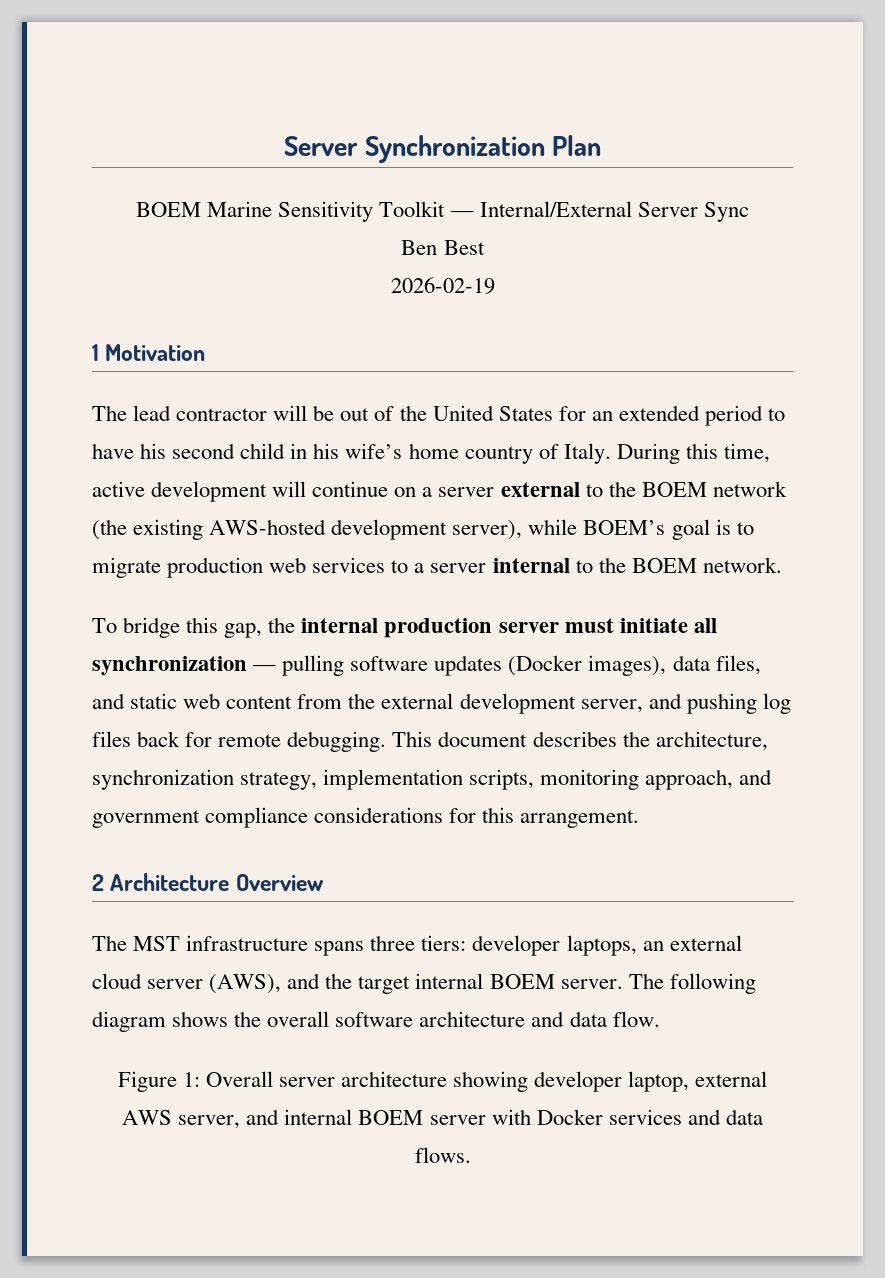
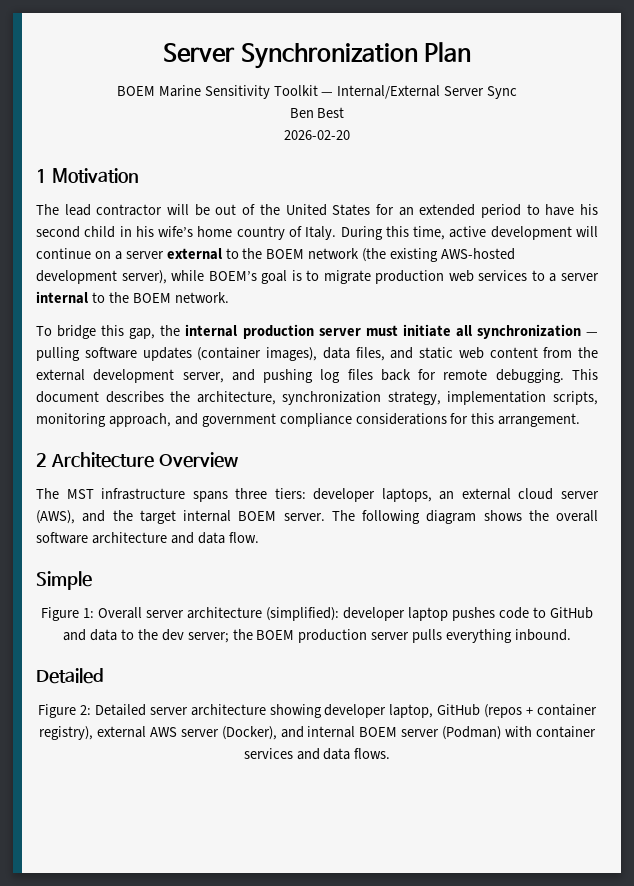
- 2026-02-19
+ 2026-02-20
- To bridge this gap, the internal production server must initiate all synchronization — pulling software updates (Docker images), data files, and static web content from the external development server, and pushing log files back for remote debugging.
+ To bridge this gap, the internal production server must initiate all synchronization — pulling software updates (container images), data files, and static web content from the external development server, and pushing log files back for remote debugging.
+ Simple
- Figure 1: Overall server architecture showing developer laptop, external AWS server, and internal BOEM server with Docker services and data flows.
+ Figure 1: Overall server architecture (simplified): developer laptop pushes code to GitHub and data to the dev server; the BOEM production server pulls everything inbound.
+ Detailed
+ Figure 2: Detailed server architecture showing developer laptop, GitHub (repos + container registry), external AWS server (Docker), and internal BOEM server (Podman) with container services and data flows.

